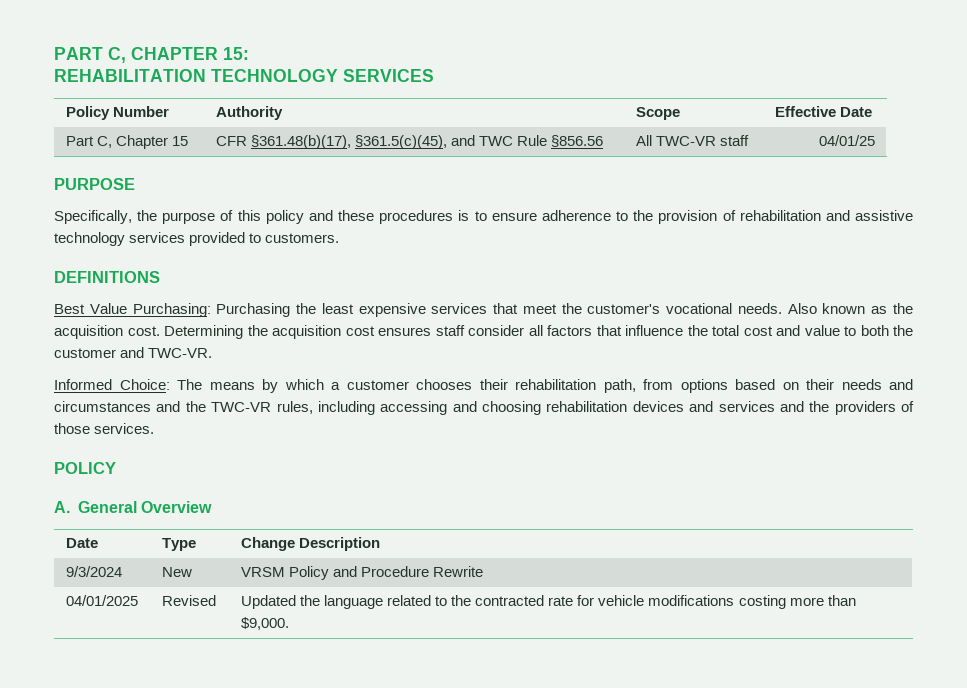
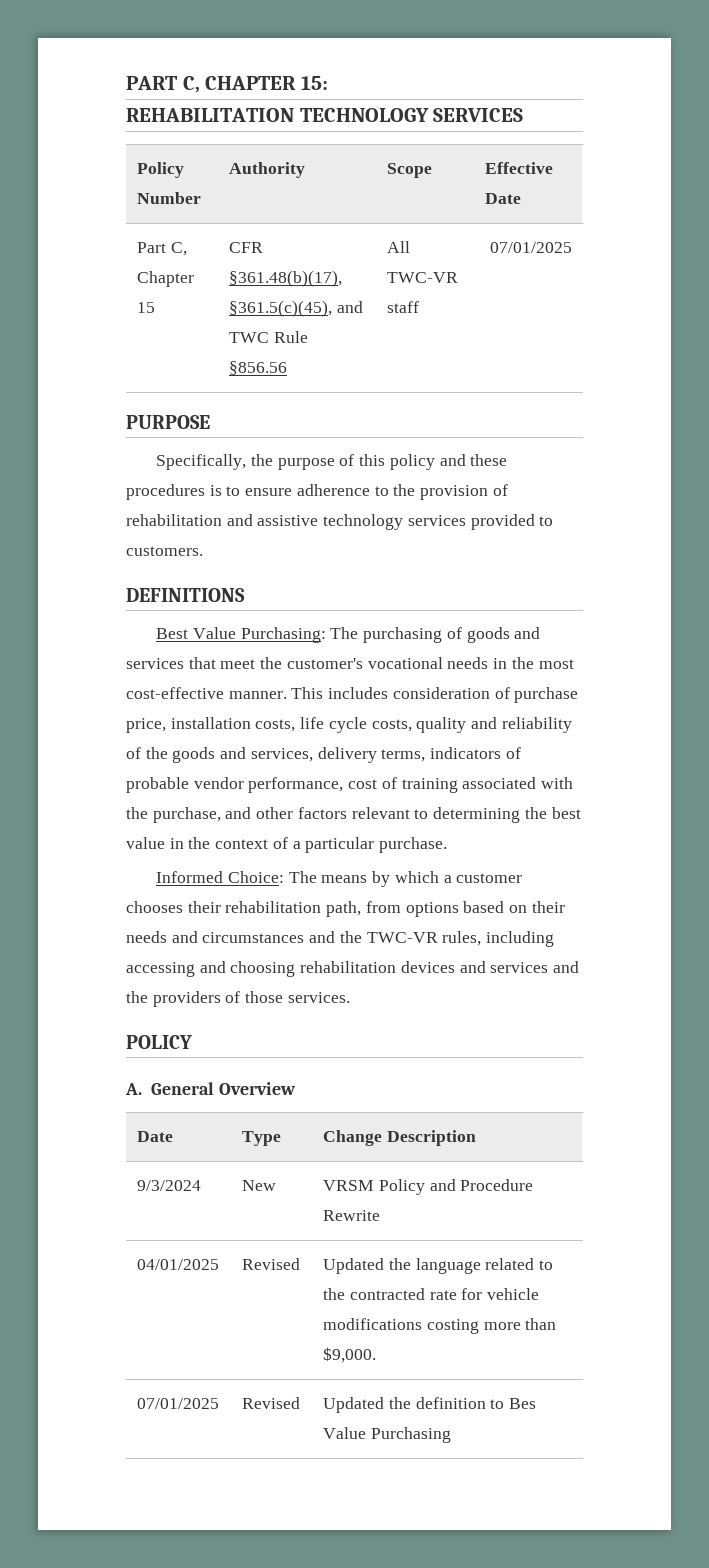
- Part C, Chapter 15 | CFR §361.48(b)(17), §361.5(c)(45), and TWC Rule §856.56 | All TWC-VR staff | 04/01/25
+ Part C, Chapter 15 | CFR §361.48(b)(17), §361.5(c)(45), and TWC Rule §856.56 | All TWC-VR staff | 07/01/2025
- Best Value Purchasing: Purchasing the least expensive services that meet the customer's vocational needs. Also known as the acquisition cost. Determining the acquisition cost ensures staff consider all factors that influence the total cost and value to both the customer and TWC-VR.
+ Best Value Purchasing: The purchasing of goods and services that meet the customer's vocational needs in the most cost-effective manner. This includes consideration of purchase price, installation costs, life cycle costs, quality and reliability of the goods and services, delivery terms, indicators of probable vendor performance, cost of training associated with the purchase, and other factors relevant to determining the best value in the context of a particular purchase.
+ 07/01/2025 | Revised | Updated the definition to Bes Value Purchasing

